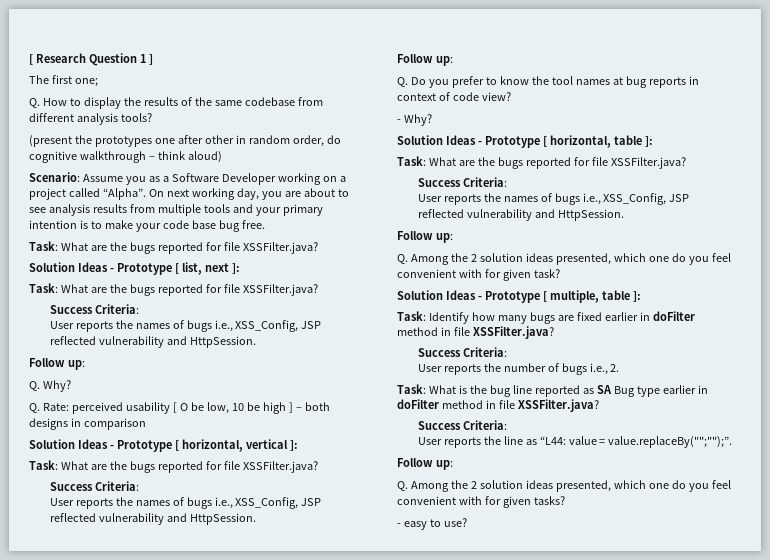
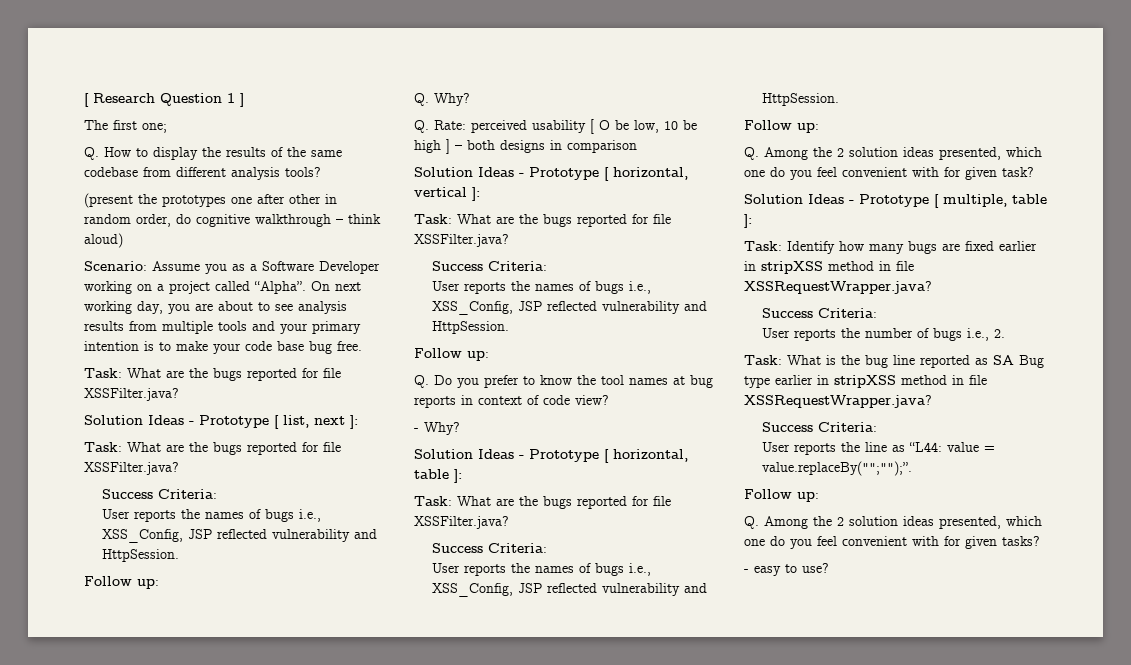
- Task: Identify how many bugs are fixed earlier in doFilter method in file XSSFilter.java?
+ Task: Identify how many bugs are fixed earlier in stripXSS method in file XSSRequestWrapper.java?
- Task: What is the bug line reported as SA Bug type earlier in doFilter method in file XSSFilter.java?
+ Task: What is the bug line reported as SA Bug type earlier in stripXSS method in file XSSRequestWrapper.java?

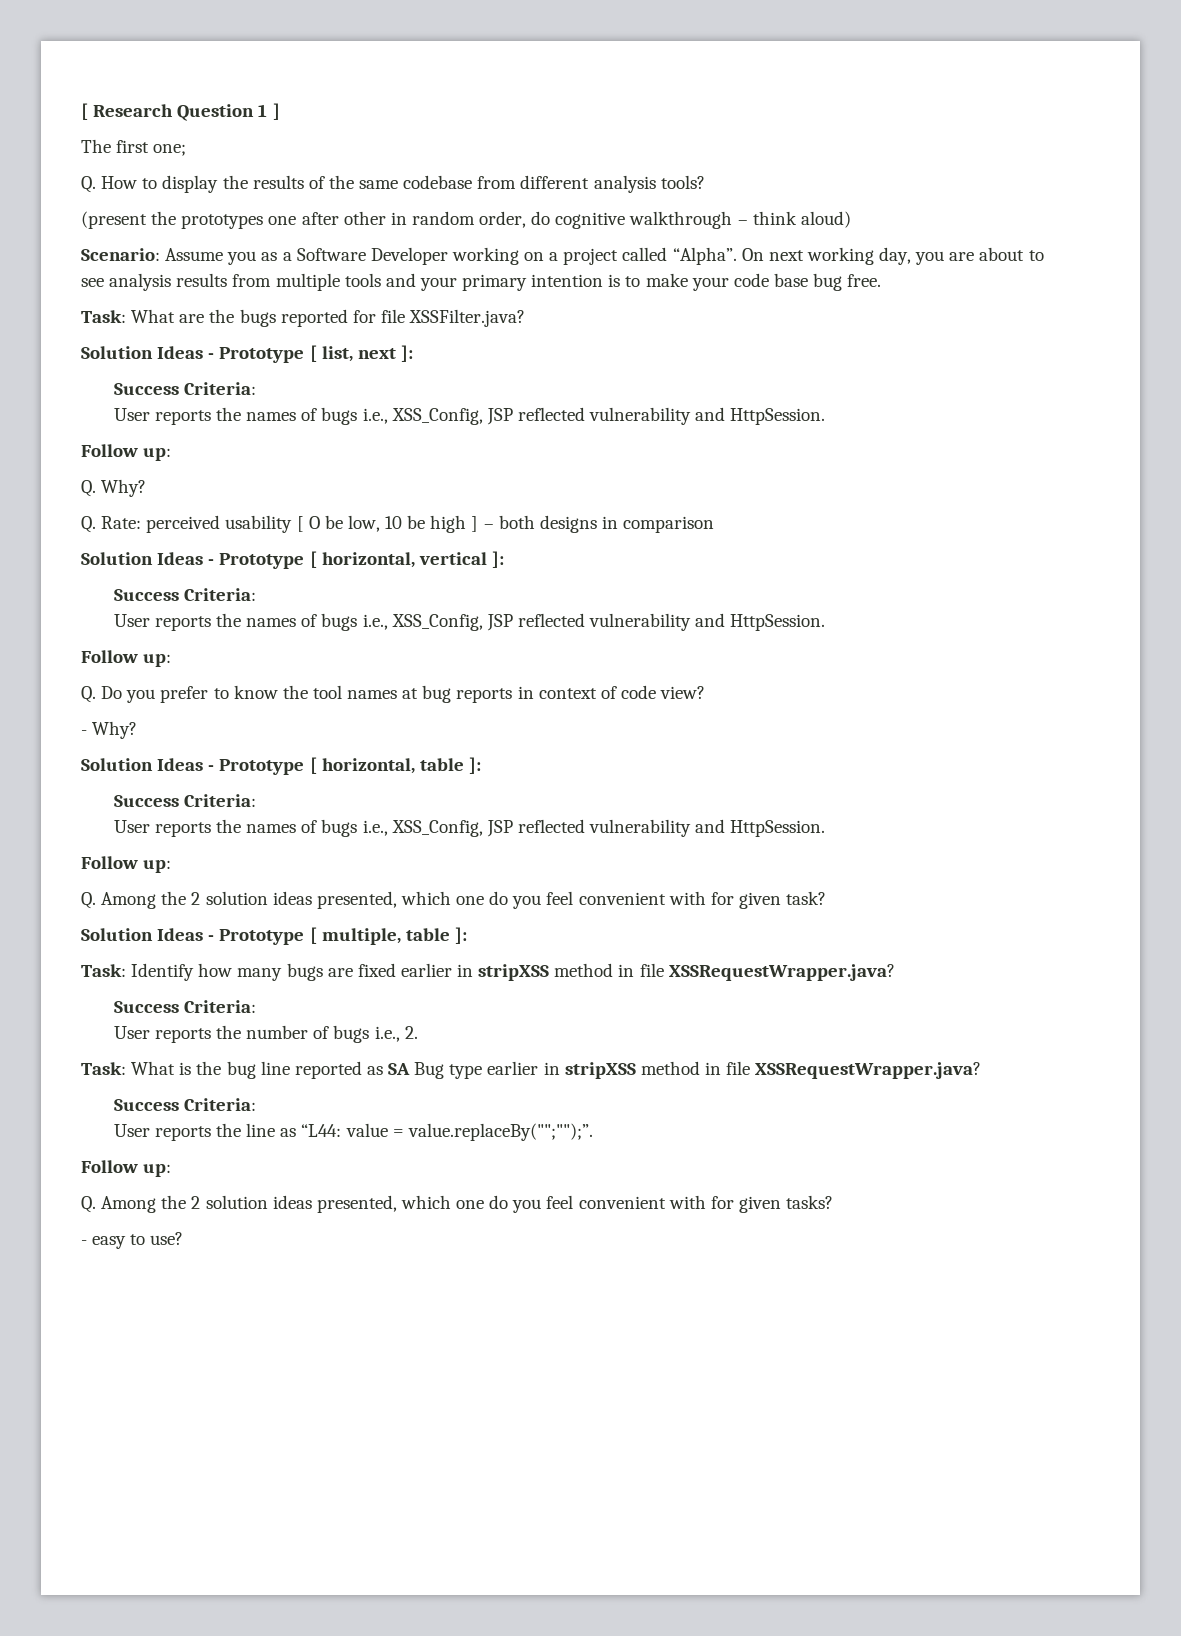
  Solution Ideas - Prototype [ list, next ]:
- Task: What are the bugs reported for file XSSFilter.java?
  Solution Ideas - Prototype [ horizontal, vertical ]:
- Task: What are the bugs reported for file XSSFilter.java?
  Solution Ideas - Prototype [ horizontal, table ]:
- Task: What are the bugs reported for file XSSFilter.java?

